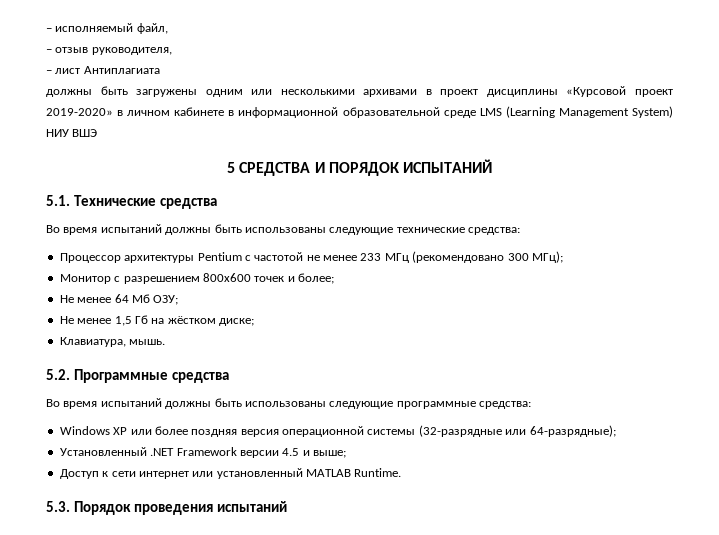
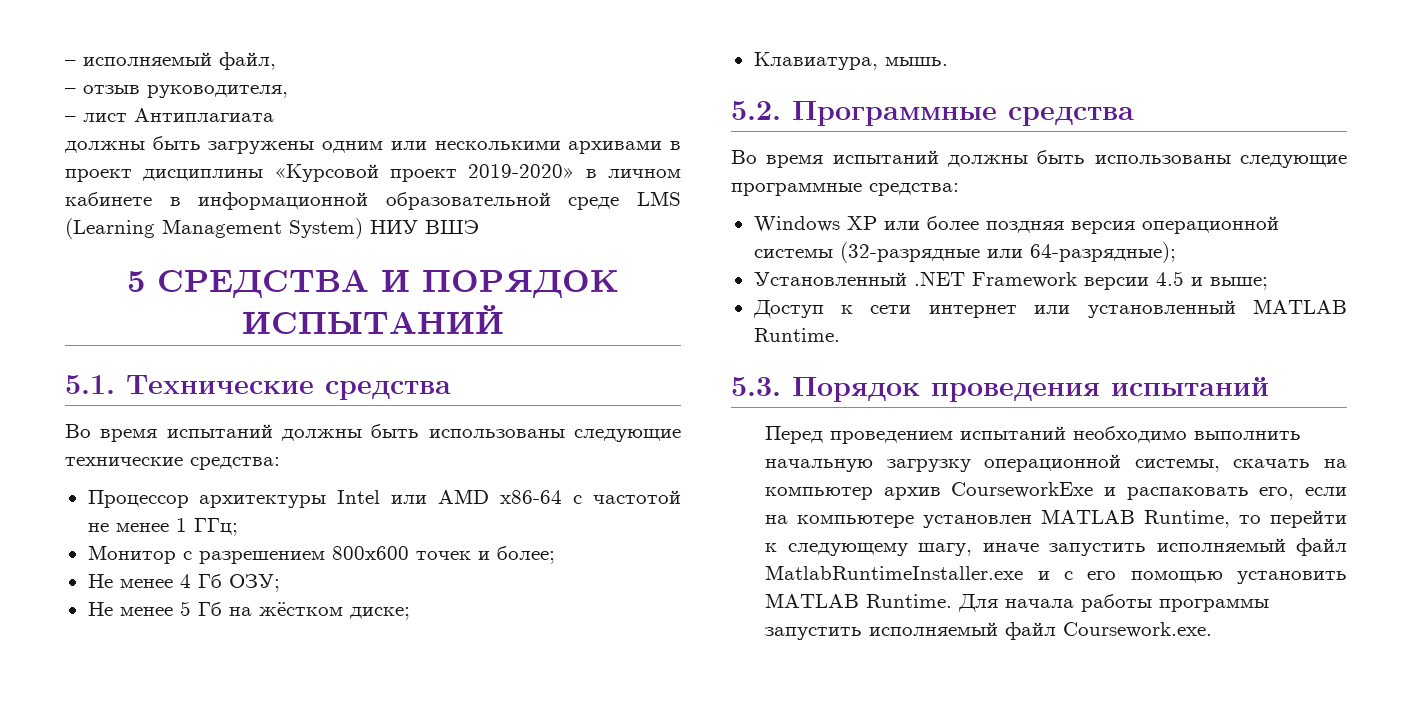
- Процессор архитектуры Pentium с частотой не менее 233 МГц (рекомендовано 300 МГц);
+ Процессор архитектуры Intel или AMD x86-64 с частотой не менее 1 ГГц;
- Не менее 64 Мб ОЗУ;
+ Не менее 4 Гб ОЗУ;
- Не менее 1,5 Гб на жёстком диске;
+ Не менее 5 Гб на жёстком диске;
+ Перед проведением испытаний необходимо выполнить начальную загрузку операционной системы, скачать на компьютер архив CourseworkExe и распаковать его, если на компьютере установлен MATLAB Runtime, то перейти к следующему шагу, иначе запустить исполняемый файл MatlabRuntimeInstaller.exe и с его помощью установить MATLAB Runtime. Для начала работы программы запустить исполняемый файл Coursework.exe.

